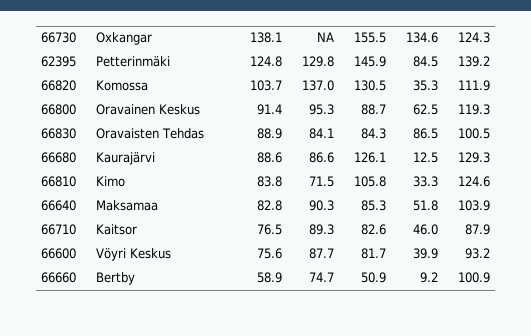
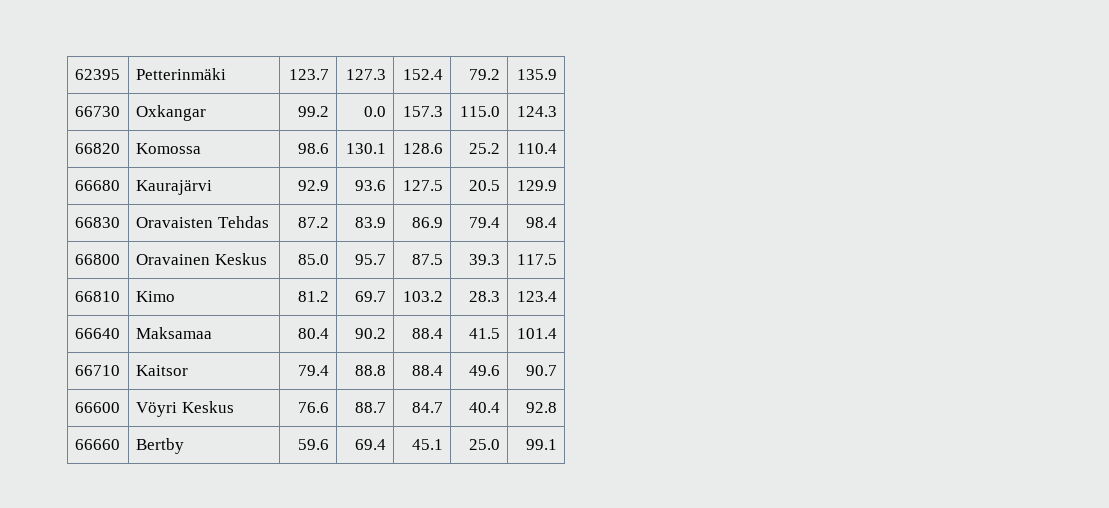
- 66730 | Oxkangar | 138.1 | NA | 155.5 | 134.6 | 124.3
- 62395 | Petterinmäki | 124.8 | 129.8 | 145.9 | 84.5 | 139.2
- 66820 | Komossa | 103.7 | 137.0 | 130.5 | 35.3 | 111.9
- 66800 | Oravainen Keskus | 91.4 | 95.3 | 88.7 | 62.5 | 119.3
- 66830 | Oravaisten Tehdas | 88.9 | 84.1 | 84.3 | 86.5 | 100.5
- 66680 | Kaurajärvi | 88.6 | 86.6 | 126.1 | 12.5 | 129.3
- 66810 | Kimo | 83.8 | 71.5 | 105.8 | 33.3 | 124.6
- 66640 | Maksamaa | 82.8 | 90.3 | 85.3 | 51.8 | 103.9
- 66710 | Kaitsor | 76.5 | 89.3 | 82.6 | 46.0 | 87.9
- 66600 | Vöyri Keskus | 75.6 | 87.7 | 81.7 | 39.9 | 93.2
- 66660 | Bertby | 58.9 | 74.7 | 50.9 | 9.2 | 100.9
+ 62395 | Petterinmäki | 123.7 | 127.3 | 152.4 | 79.2 | 135.9
+ 66730 | Oxkangar | 99.2 | 0.0 | 157.3 | 115.0 | 124.3
+ 66820 | Komossa | 98.6 | 130.1 | 128.6 | 25.2 | 110.4
+ 66680 | Kaurajärvi | 92.9 | 93.6 | 127.5 | 20.5 | 129.9
+ 66830 | Oravaisten Tehdas | 87.2 | 83.9 | 86.9 | 79.4 | 98.4
+ 66800 | Oravainen Keskus | 85.0 | 95.7 | 87.5 | 39.3 | 117.5
+ 66810 | Kimo | 81.2 | 69.7 | 103.2 | 28.3 | 123.4
+ 66640 | Maksamaa | 80.4 | 90.2 | 88.4 | 41.5 | 101.4
+ 66710 | Kaitsor | 79.4 | 88.8 | 88.4 | 49.6 | 90.7
+ 66600 | Vöyri Keskus | 76.6 | 88.7 | 84.7 | 40.4 | 92.8
+ 66660 | Bertby | 59.6 | 69.4 | 45.1 | 25.0 | 99.1

